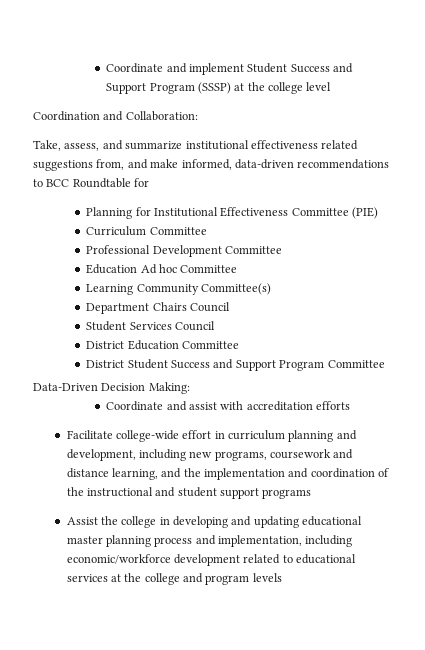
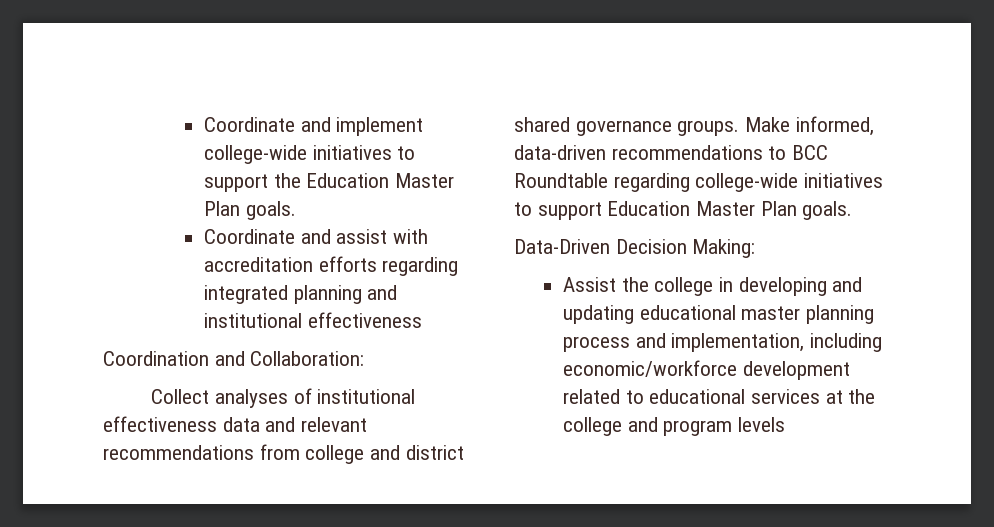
- Coordinate and implement Student Success and Support Program (SSSP) at the college level
- Coordination and Collaboration:
- Take, assess, and summarize institutional effectiveness related suggestions from, and make informed, data-driven recommendations to BCC Roundtable for
- Planning for Institutional Effectiveness Committee (PIE)
- Curriculum Committee
- Professional Development Committee
- Education Ad hoc Committee
- Learning Community Committee(s)
- Department Chairs Council
- Student Services Council
- District Education Committee
- District Student Success and Support Program Committee
- Data-Driven Decision Making:
+ Coordinate and implement college-wide initiatives to support the Education Master Plan goals.
- Coordinate and assist with accreditation efforts
- Facilitate college-wide effort in curriculum planning and development, including new programs, coursework and distance learning, and the implementation and coordination of the instructional and student support programs
+ Coordinate and assist with accreditation efforts regarding integrated planning and institutional effectiveness
+ Coordination and Collaboration:
+ Collect analyses of institutional effectiveness data and relevant recommendations from college and district shared governance groups. Make informed, data-driven recommendations to BCC Roundtable regarding college-wide initiatives to support Education Master Plan goals.
+ Data-Driven Decision Making:

